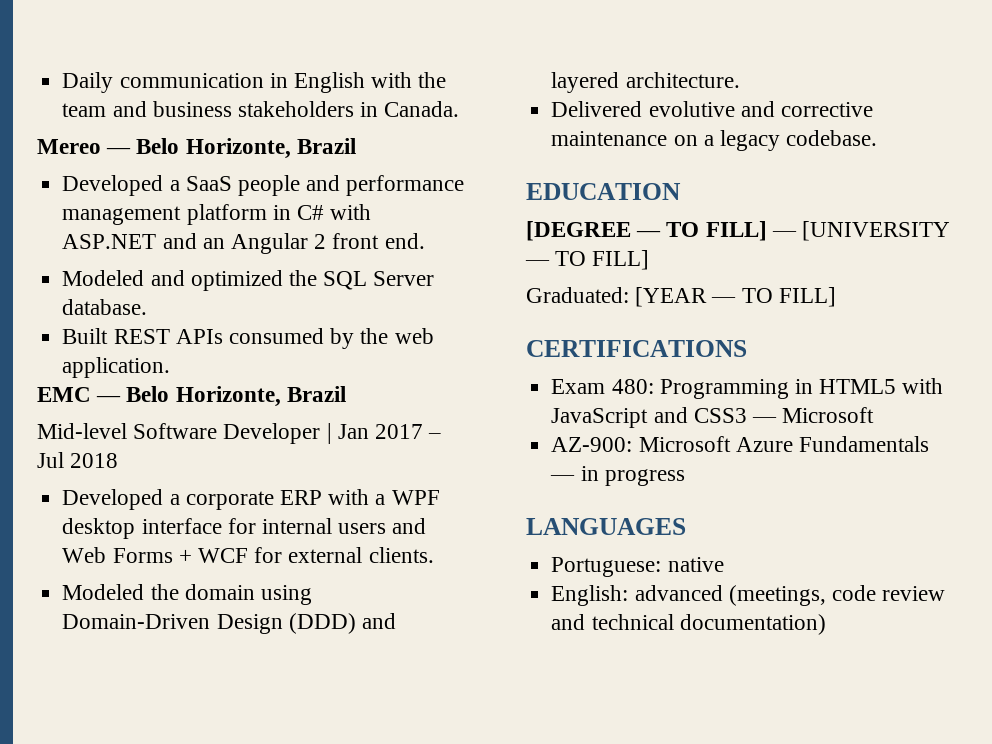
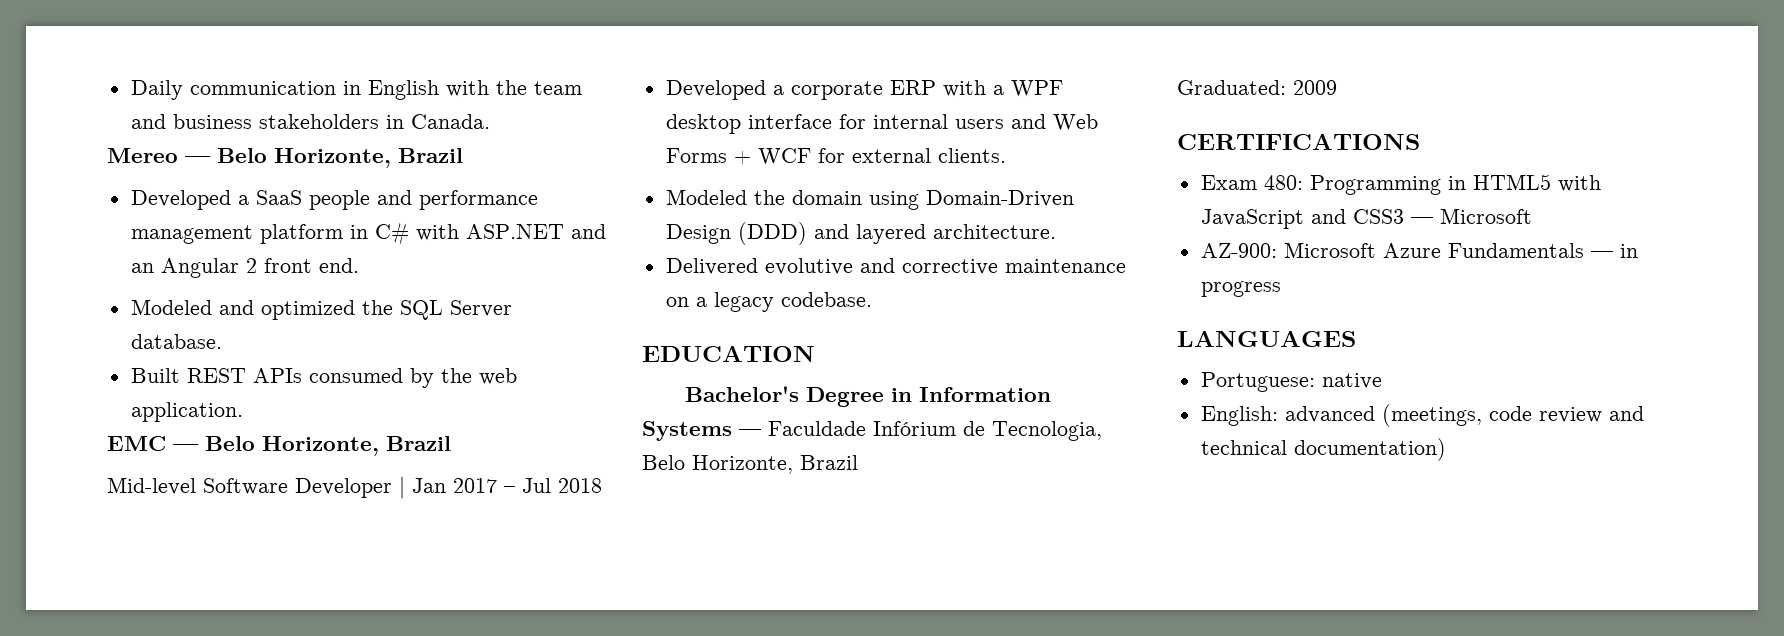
- [DEGREE — TO FILL] — [UNIVERSITY — TO FILL]
- Graduated: [YEAR — TO FILL]
+ Bachelor's Degree in Information Systems — Faculdade Infórium de Tecnologia, Belo Horizonte, Brazil
+ Graduated: 2009

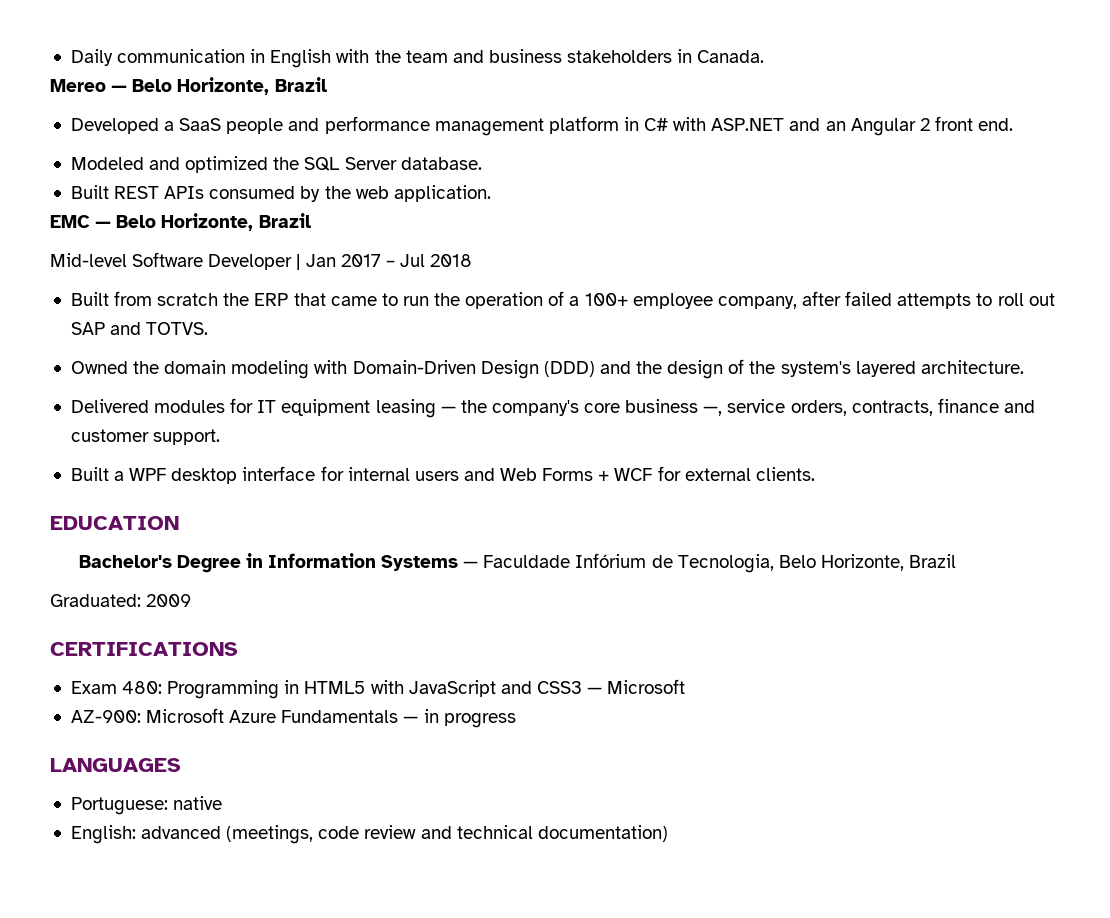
- Developed a corporate ERP with a WPF desktop interface for internal users and Web Forms + WCF for external clients.
+ Built from scratch the ERP that came to run the operation of a 100+ employee company, after failed attempts to roll out SAP and TOTVS.
+ Owned the domain modeling with Domain-Driven Design (DDD) and the design of the system's layered architecture.
+ Delivered modules for IT equipment leasing — the company's core business —, service orders, contracts, finance and customer support.
+ Built a WPF desktop interface for internal users and Web Forms + WCF for external clients.
- Modeled the domain using Domain-Driven Design (DDD) and layered architecture.
- Delivered evolutive and corrective maintenance on a legacy codebase.

